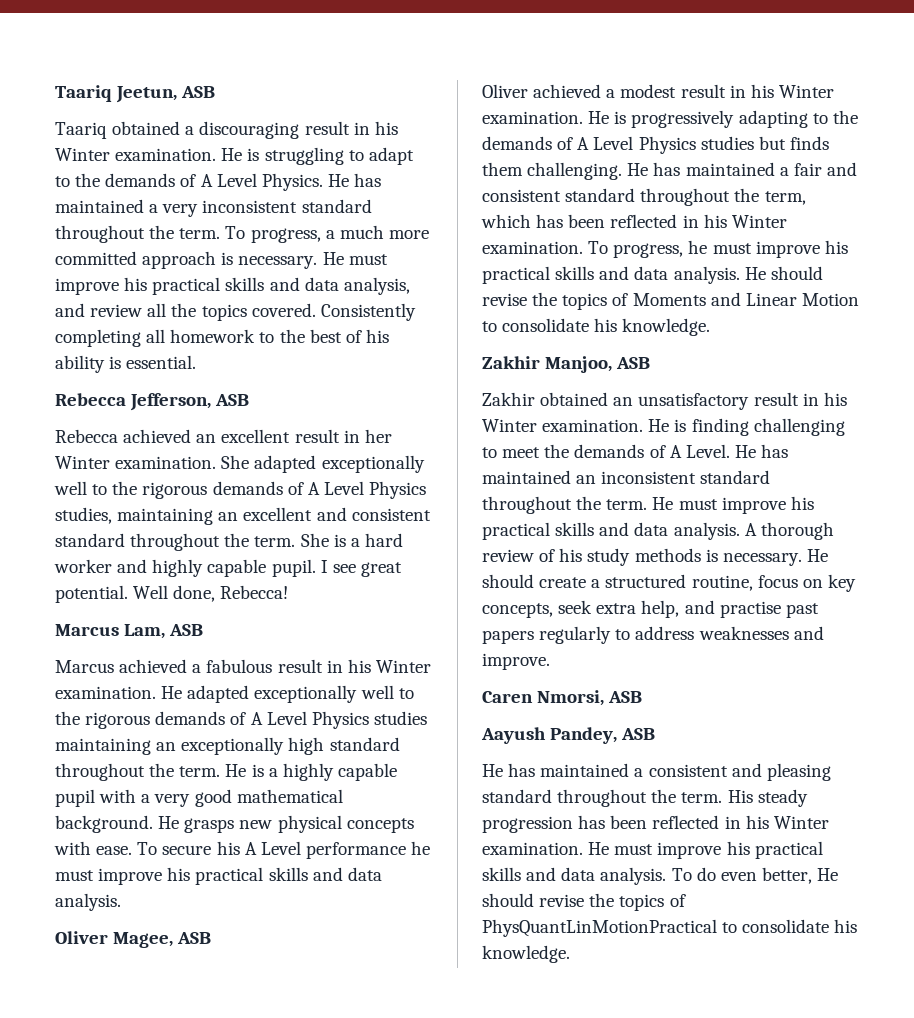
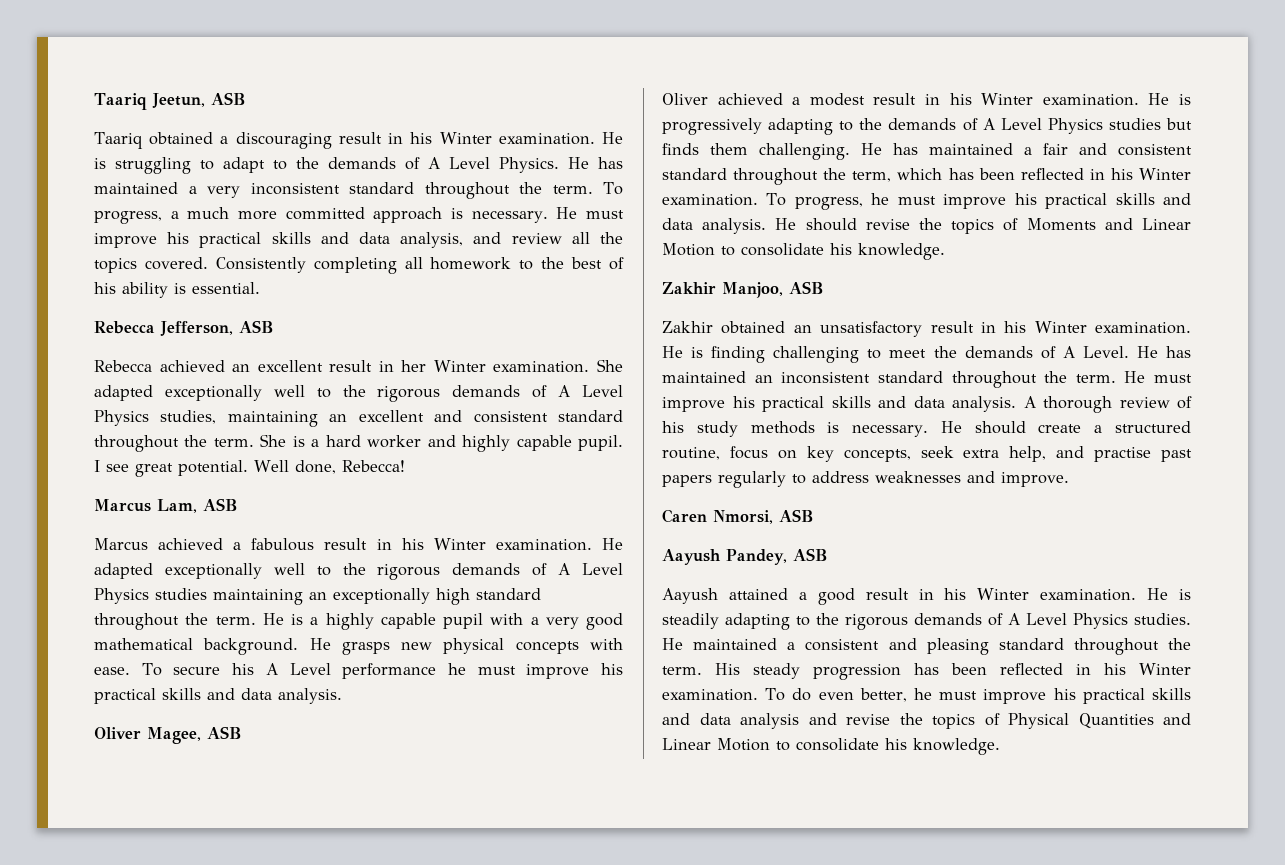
- He has maintained a consistent and pleasing standard throughout the term.
+ Aayush attained a good result in his Winter examination. He is steadily adapting to the rigorous demands of A Level Physics studies. He maintained a consistent and pleasing standard throughout the term.
- He must improve his practical skills and data analysis. To do even better, He should revise the topics of PhysQuantLinMotionPractical to consolidate his knowledge.
+ To do even better, he must improve his practical skills and data analysis and revise the topics of Physical Quantities and Linear Motion to consolidate his knowledge.

